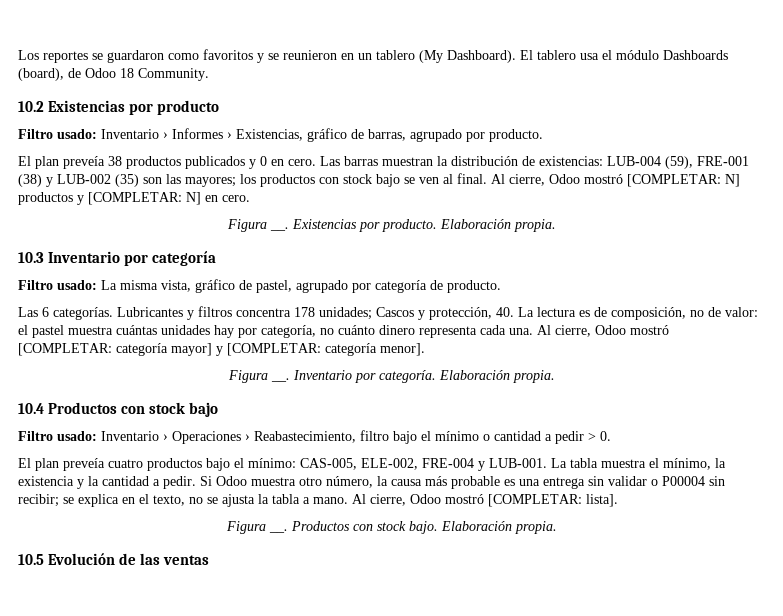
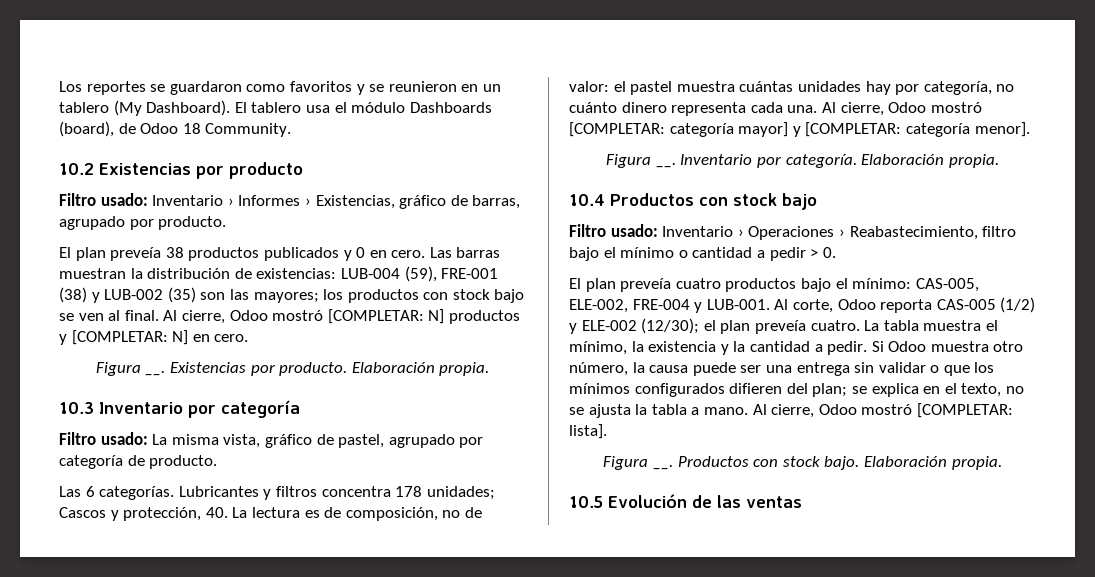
+ Al corte, Odoo reporta CAS-005 (1/2) y ELE-002 (12/30); el plan preveía cuatro.
- Si Odoo muestra otro número, la causa más probable es una entrega sin validar o P00004 sin recibir; se explica en el texto, no se ajusta la tabla a mano.
+ Si Odoo muestra otro número, la causa puede ser una entrega sin validar o que los mínimos configurados difieren del plan; se explica en el texto, no se ajusta la tabla a mano.

